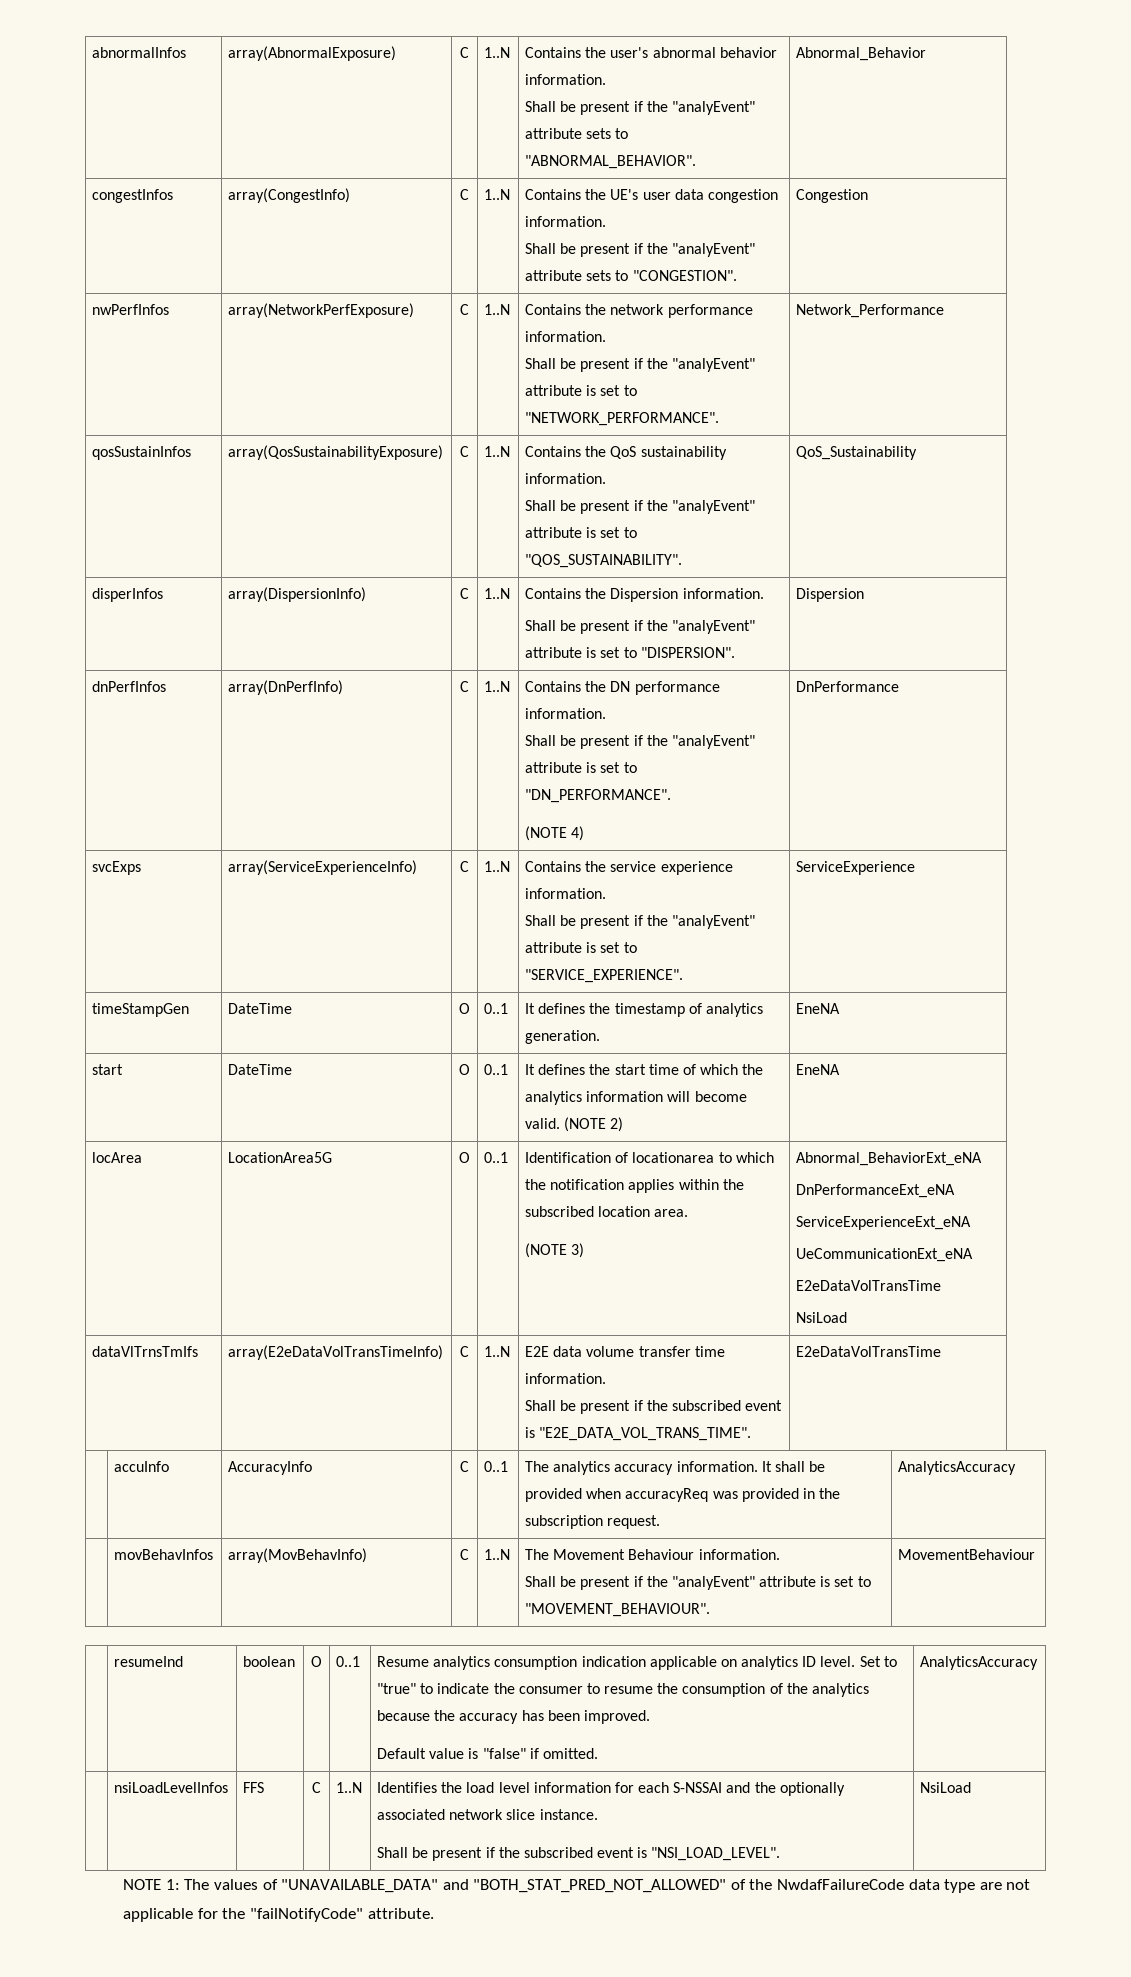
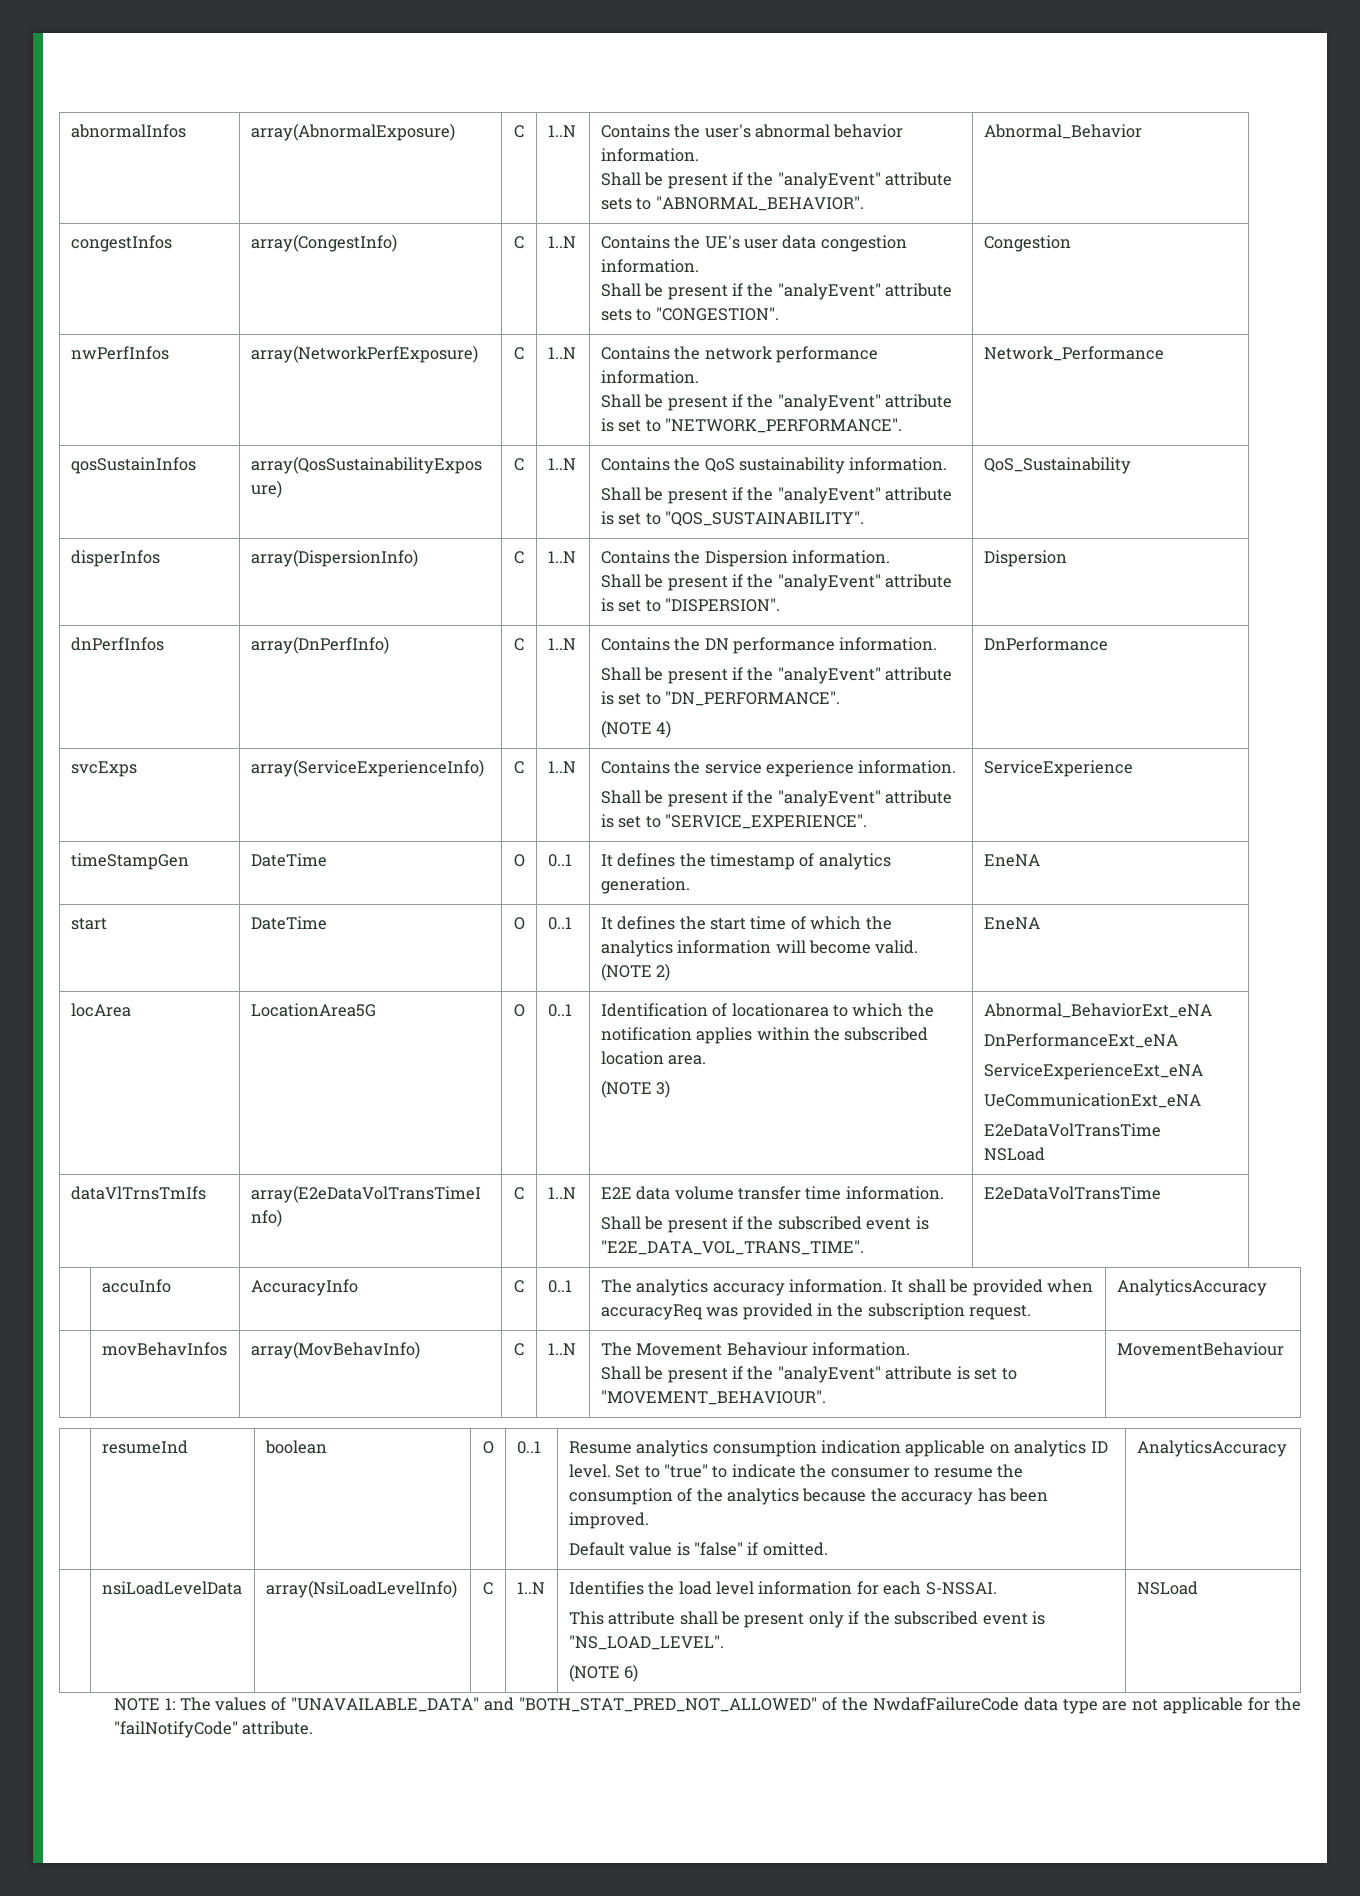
  locArea | LocationArea5G | O | 0..1 | Identification of locationarea to which the notification applies within the subscribed location area.
  (NOTE 3) | Abnormal_BehaviorExt_eNA
  DnPerformanceExt_eNA
  ServiceExperienceExt_eNA
  UeCommunicationExt_eNA
  E2eDataVolTransTime
- NsiLoad
+ NSLoad
- | nsiLoadLevelInfos | FFS | C | 1..N | Identifies the load level information for each S-NSSAI and the optionally associated network slice instance.
- Shall be present if the subscribed event is "NSI_LOAD_LEVEL". | NsiLoad
+ | nsiLoadLevelData | array(NsiLoadLevelInfo) | C | 1..N | Identifies the load level information for each S-NSSAI.
+ This attribute shall be present only if the subscribed event is "NS_LOAD_LEVEL".
+ (NOTE 6) | NSLoad

